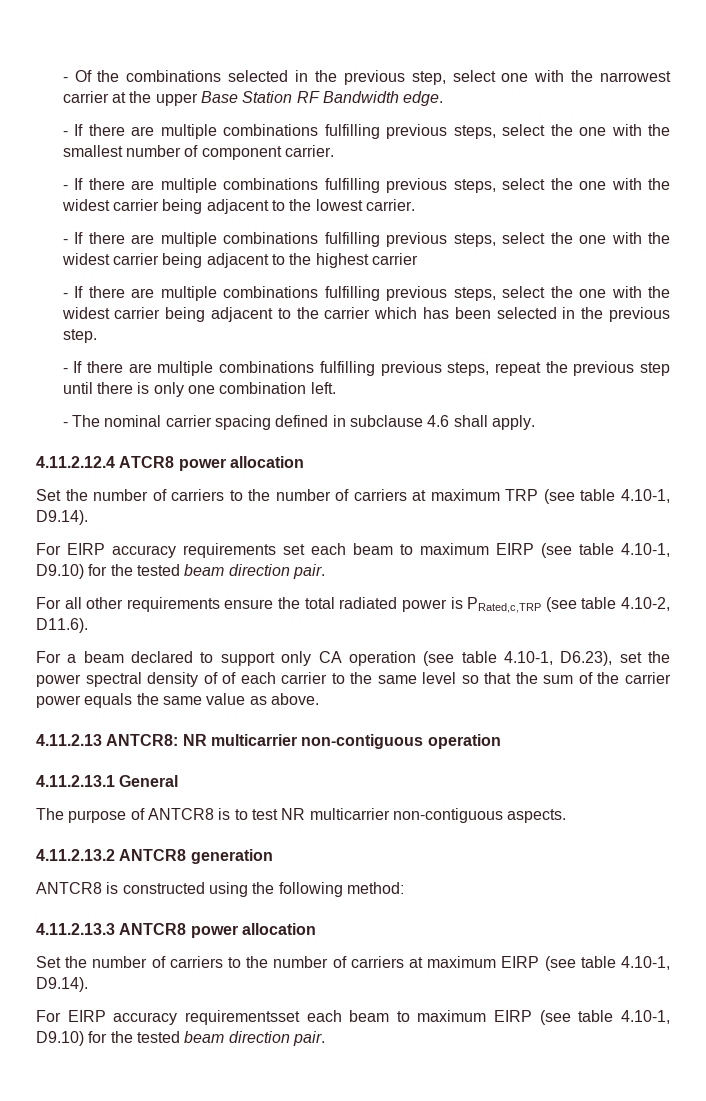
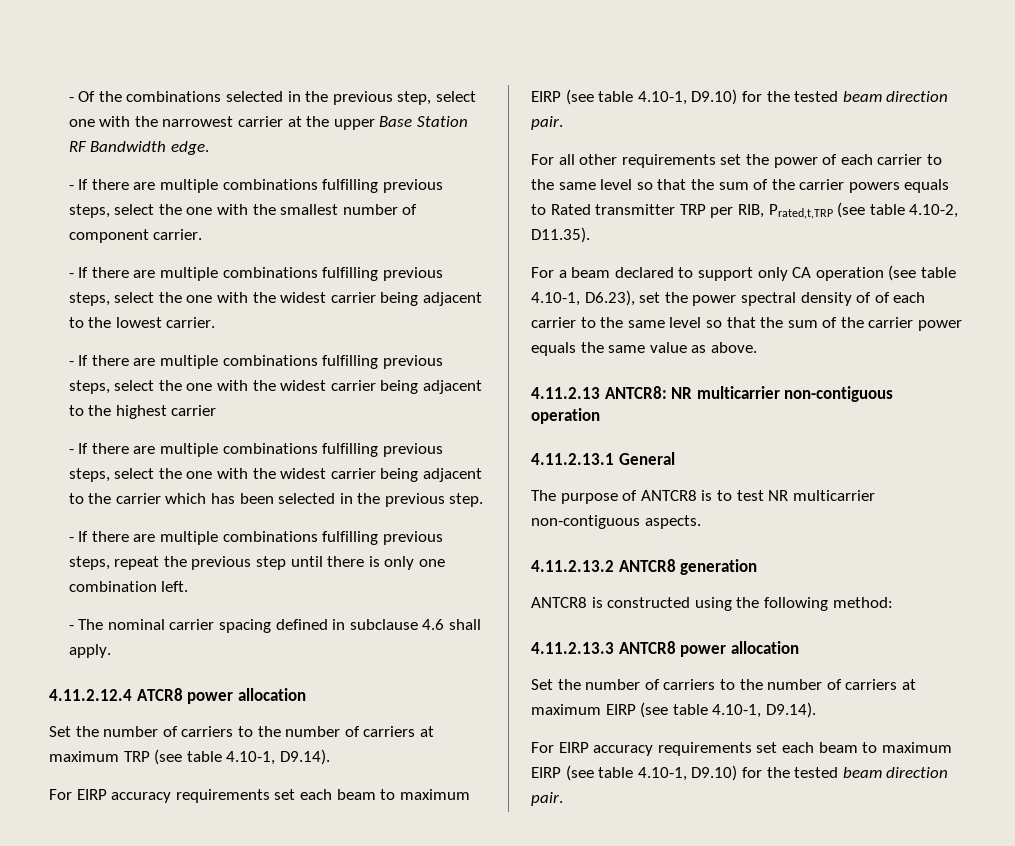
- For all other requirements ensure the total radiated power is PRated,c,TRP (see table 4.10-2, D11.6).
+ For all other requirements set the power of each carrier to the same level so that the sum of the carrier powers equals to Rated transmitter TRP per RIB, Prated,t,TRP (see table 4.10-2, D11.35).
  Set the number of carriers to the number of carriers at maximum EIRP (see table 4.10-1, D9.14).
- For EIRP accuracy requirementsset each beam to maximum EIRP (see table 4.10-1, D9.10) for the tested beam direction pair.
+ For EIRP accuracy requirements set each beam to maximum EIRP (see table 4.10-1, D9.10) for the tested beam direction pair.

